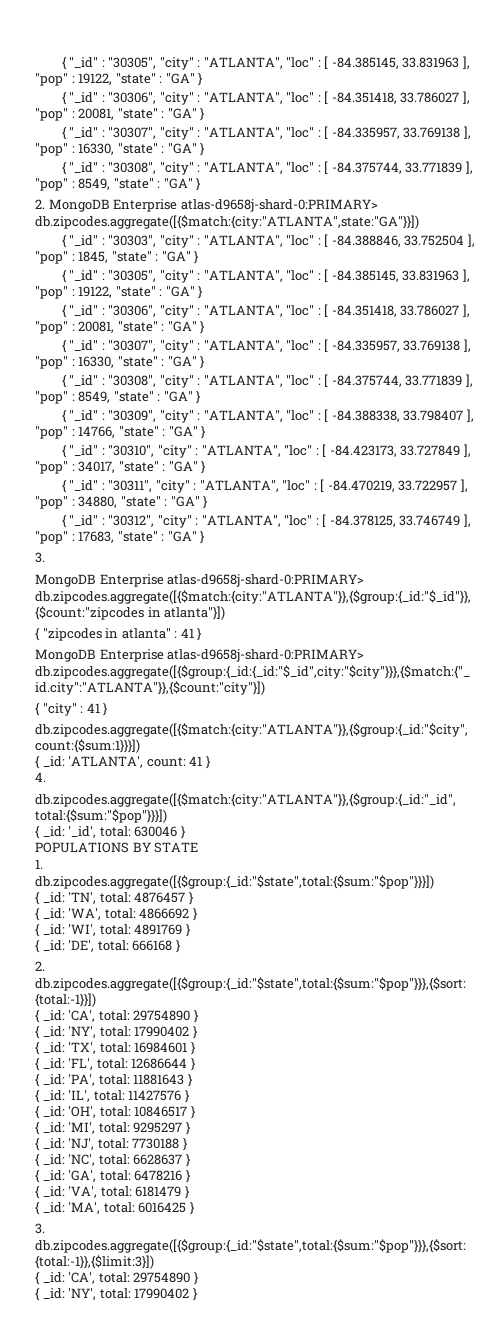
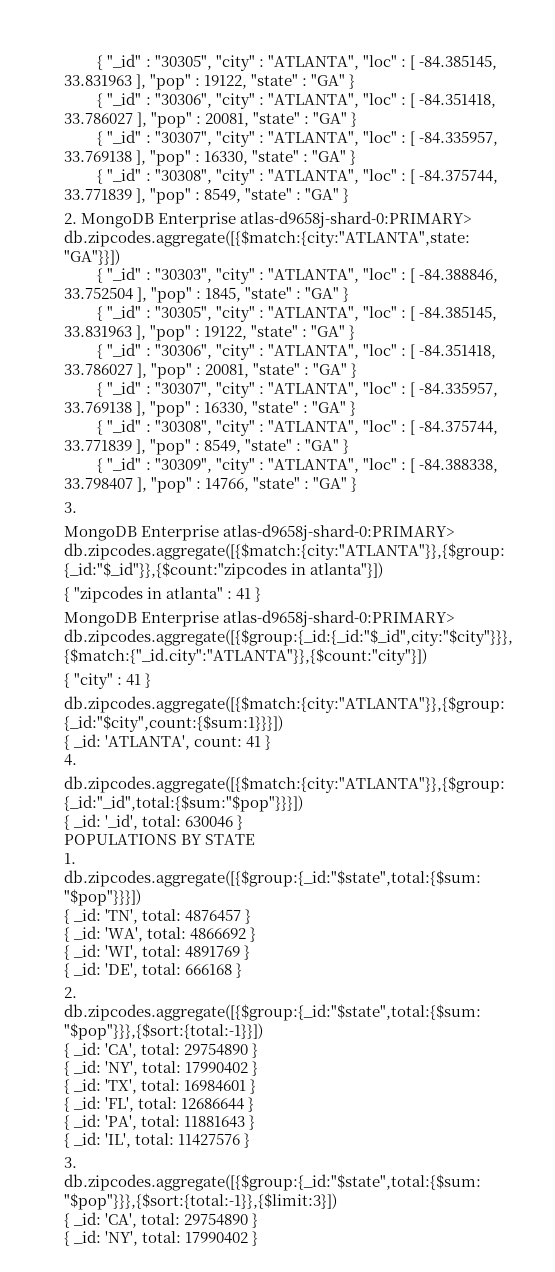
- { "_id" : "30310", "city" : "ATLANTA", "loc" : [ -84.423173, 33.727849 ], "pop" : 34017, "state" : "GA" }
- { "_id" : "30311", "city" : "ATLANTA", "loc" : [ -84.470219, 33.722957 ], "pop" : 34880, "state" : "GA" }
- { "_id" : "30312", "city" : "ATLANTA", "loc" : [ -84.378125, 33.746749 ], "pop" : 17683, "state" : "GA" }
- { _id: 'OH', total: 10846517 }
- { _id: 'MI', total: 9295297 }
- { _id: 'NJ', total: 7730188 }
- { _id: 'NC', total: 6628637 }
- { _id: 'GA', total: 6478216 }
- { _id: 'VA', total: 6181479 }
- { _id: 'MA', total: 6016425 }

